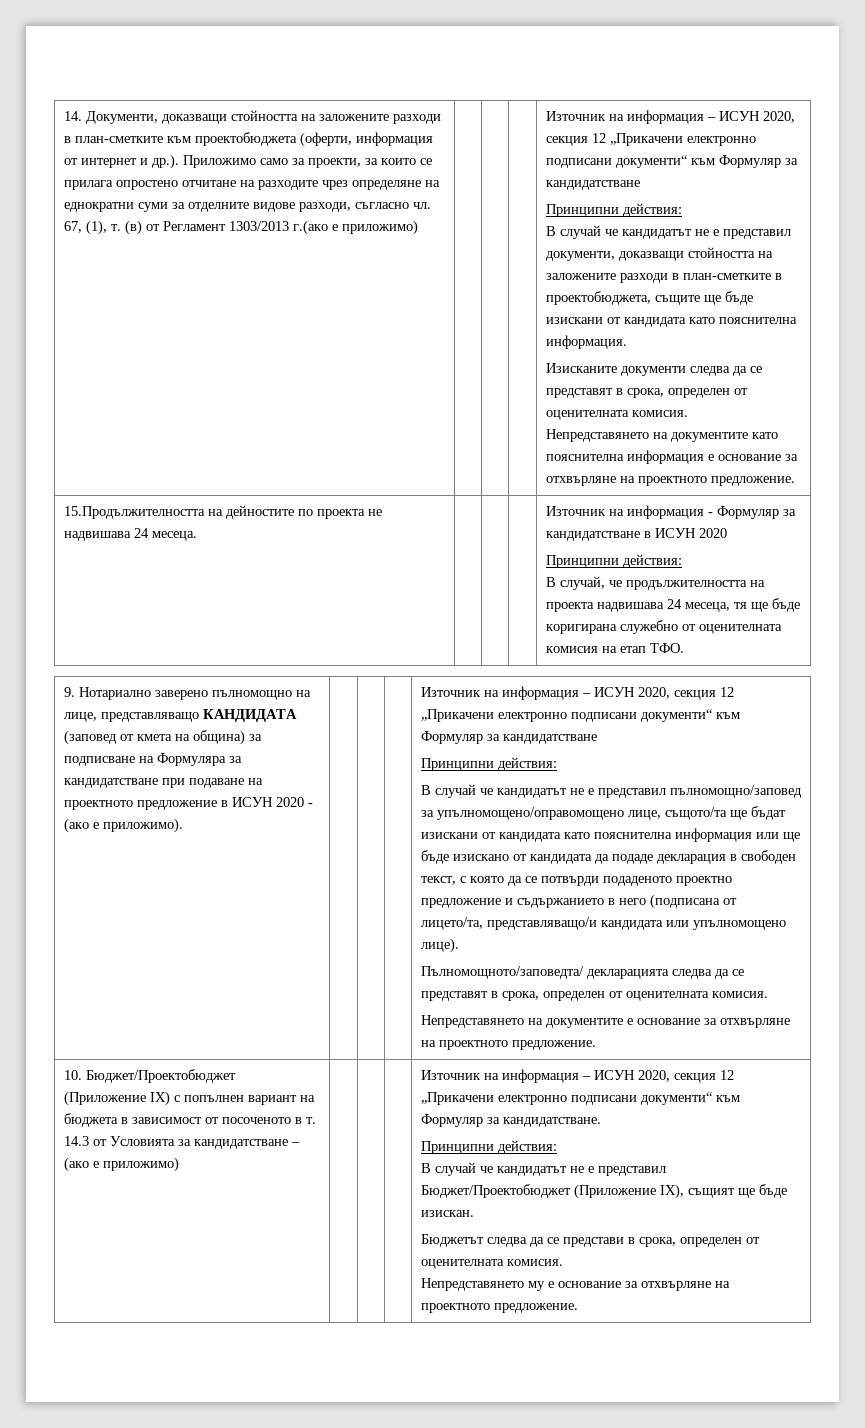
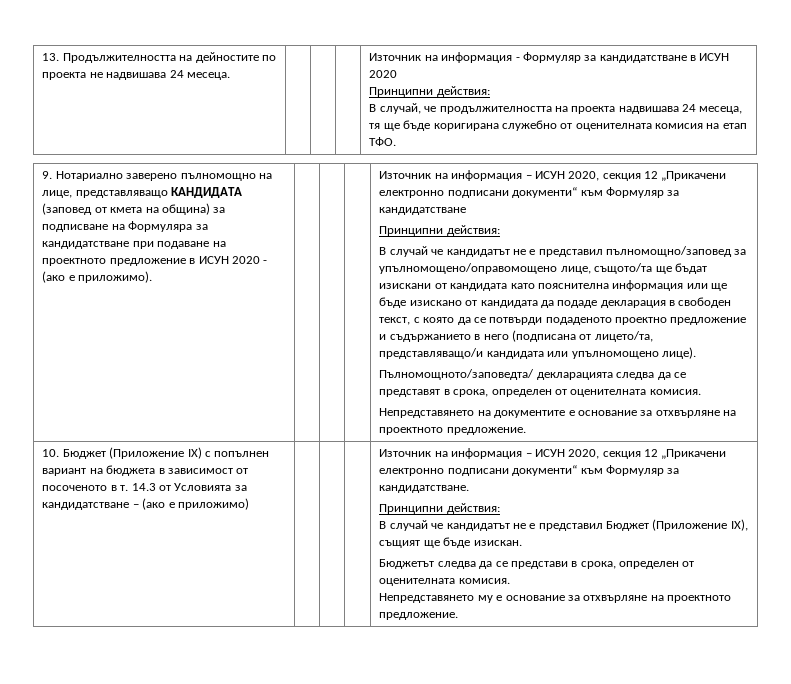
- 14. Документи, доказващи стойността на заложените разходи в план-сметките към проeктобюджета (оферти, информация от интернет и др.). Приложимо само за проекти, за които се прилага опростено отчитане на разходите чрез определяне на еднократни суми за отделните видове разходи, съгласно чл. 67, (1), т. (в) от Регламент 1303/2013 г.(ако е приложимо) | | | | Източник на информация – ИСУН 2020, секция 12 „Прикачени електронно подписани документи“ към Формуляр за кандидатстване
- Принципни действия:
- В случай че кандидатът не е представил документи, доказващи стойността на заложените разходи в план-сметките в проeктобюджета, същите ще бъде изискани от кандидата като пояснителна информация.
- Изисканите документи следва да се представят в срока, определен от оценителната комисия.
- Непредставянето на документите като пояснителна информация е основание за отхвърляне на проектното предложение.
- 15.Продължителността на дейностите по проекта не надвишава 24 месеца.
+ 13. Продължителността на дейностите по проекта не надвишава 24 месеца.
- 10. Бюджет/Проектобюджет (Приложение IX) с попълнен вариант на бюджета в зависимост от посоченото в т. 14.3 от Условията за кандидатстване – (ако е приложимо)
+ 10. Бюджет (Приложение IX) с попълнен вариант на бюджета в зависимост от посоченото в т. 14.3 от Условията за кандидатстване – (ако е приложимо)
- В случай че кандидатът не е представил Бюджет/Проектобюджет (Приложение IX), същият ще бъде изискан.
+ В случай че кандидатът не е представил Бюджет (Приложение IX), същият ще бъде изискан.

